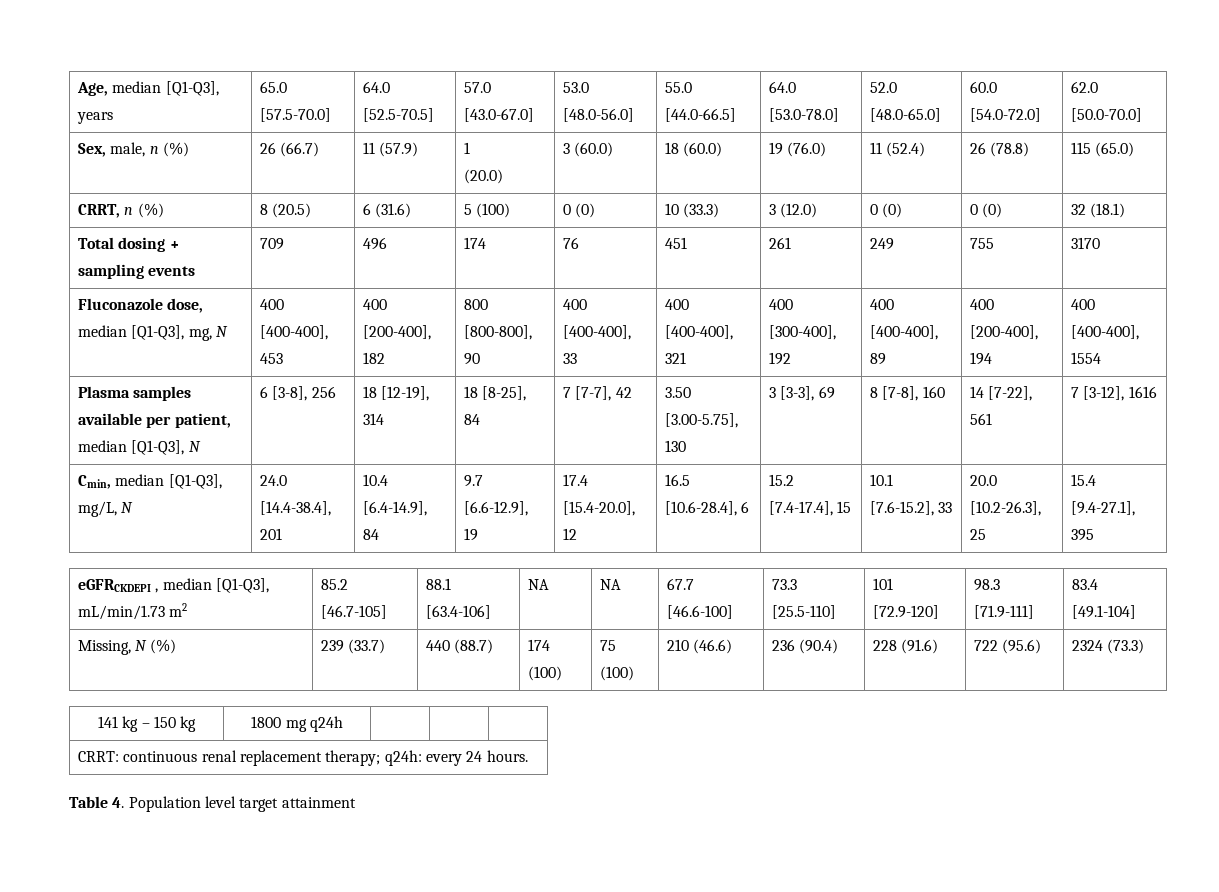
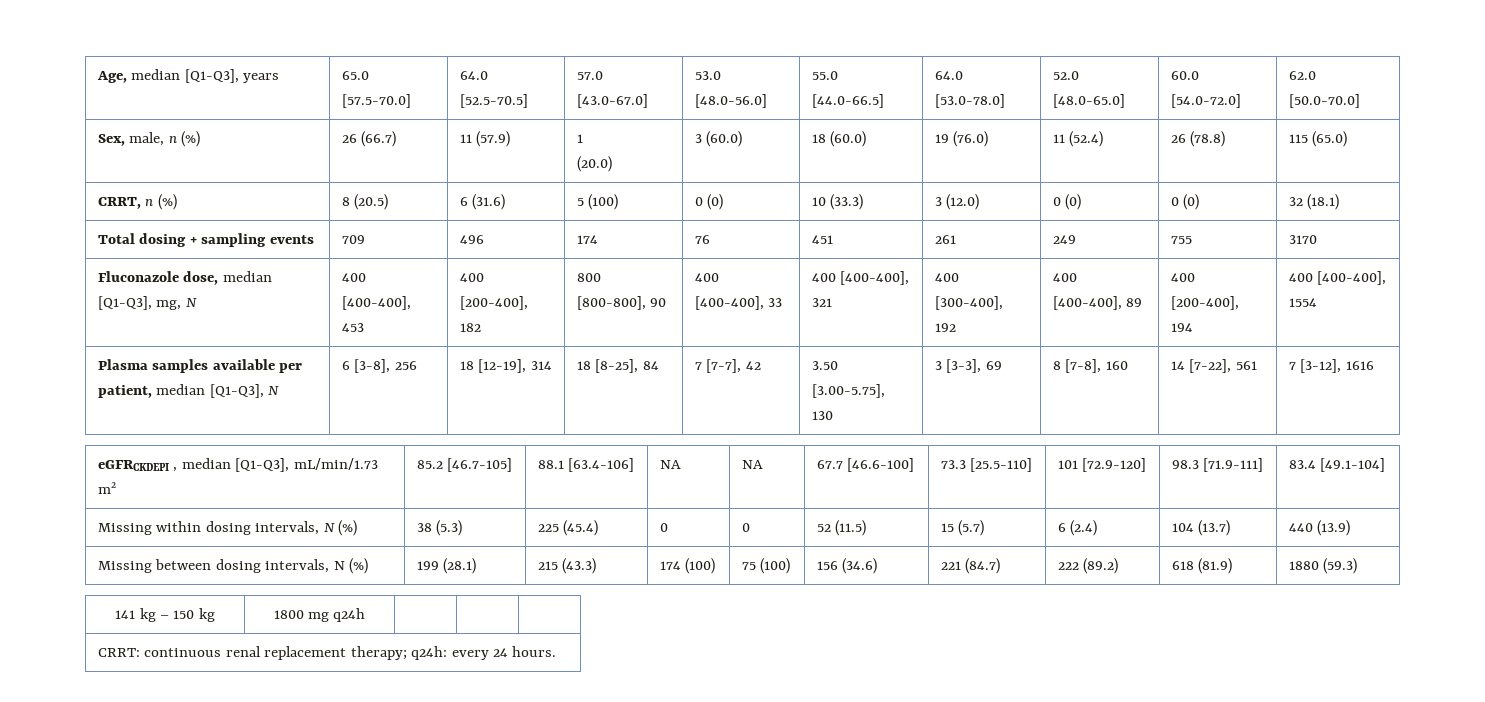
- Cmin, median [Q1-Q3], mg/L, N | 24.0 [14.4-38.4], 201 | 10.4 [6.4-14.9], 84 | 9.7 [6.6-12.9], 19 | 17.4 [15.4-20.0], 12 | 16.5 [10.6-28.4], 6 | 15.2 [7.4-17.4], 15 | 10.1 [7.6-15.2], 33 | 20.0 [10.2-26.3], 25 | 15.4 [9.4-27.1], 395
- Missing, N (%) | 239 (33.7) | 440 (88.7) | 174 (100) | 75 (100) | 210 (46.6) | 236 (90.4) | 228 (91.6) | 722 (95.6) | 2324 (73.3)
+ Missing within dosing intervals, N (%) | 38 (5.3) | 225 (45.4) | 0 | 0 | 52 (11.5) | 15 (5.7) | 6 (2.4) | 104 (13.7) | 440 (13.9)
+ Missing between dosing intervals, N (%) | 199 (28.1) | 215 (43.3) | 174 (100) | 75 (100) | 156 (34.6) | 221 (84.7) | 222 (89.2) | 618 (81.9) | 1880 (59.3)
- Table 4. Population level target attainment

